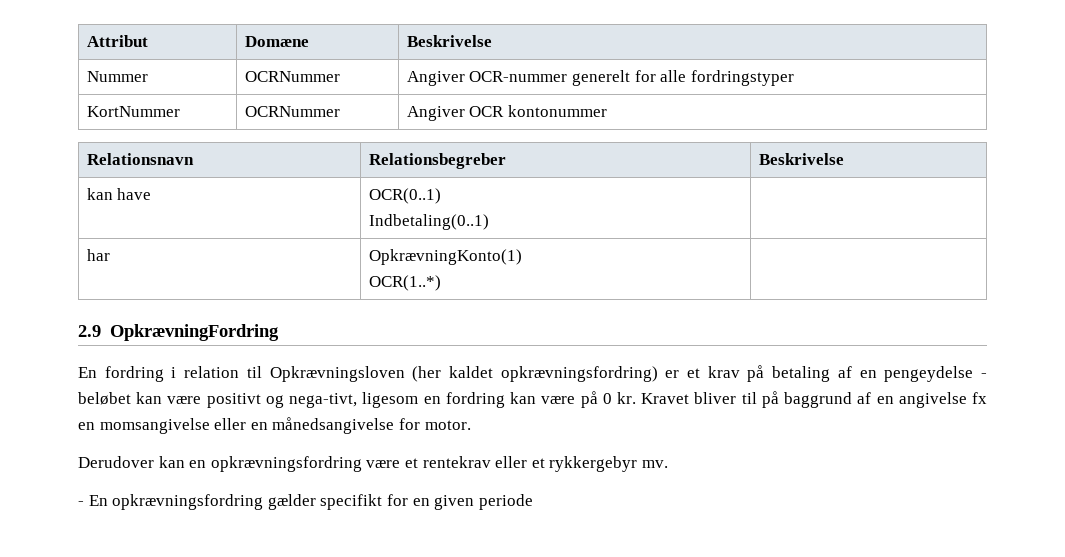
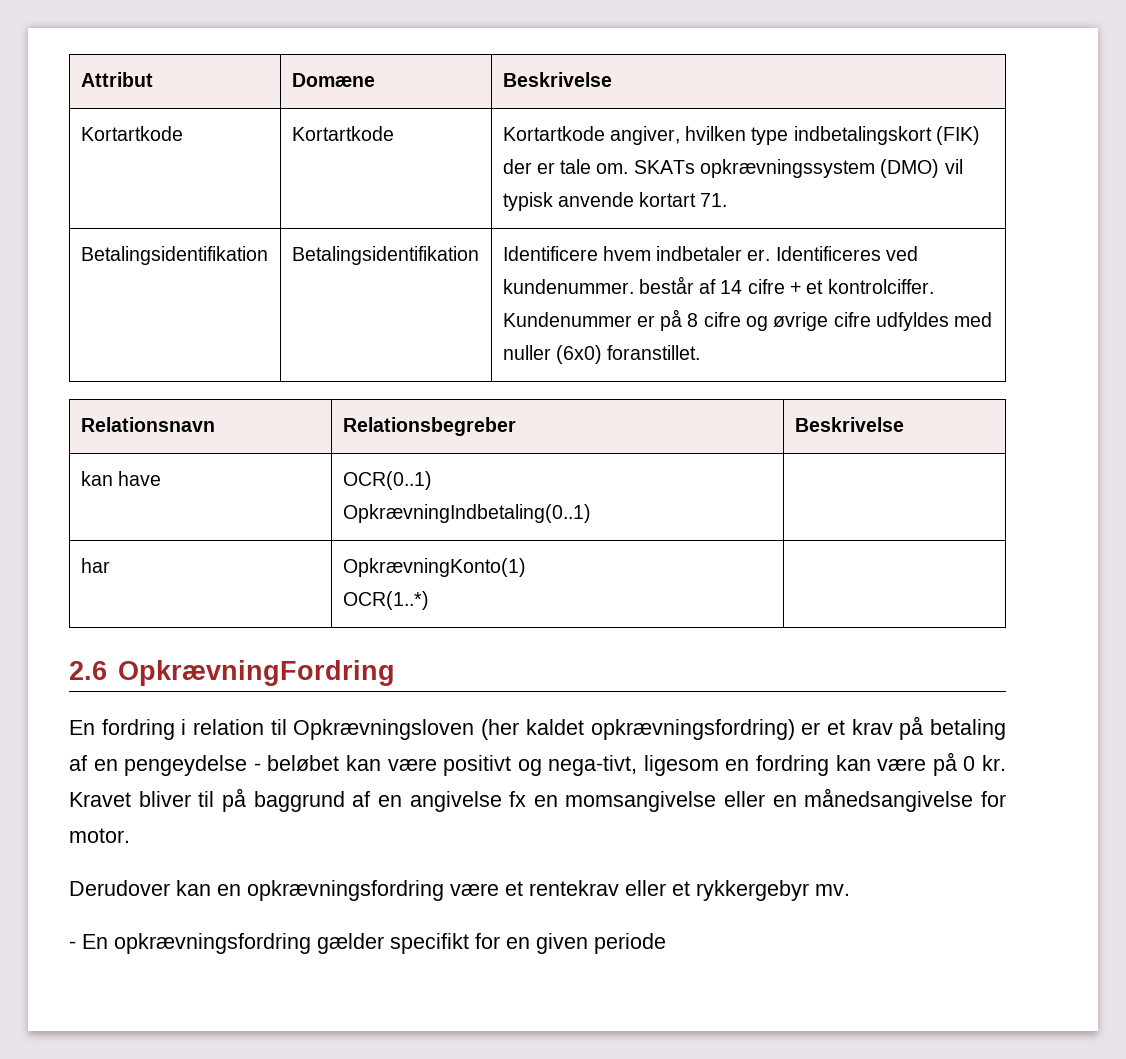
- Nummer | OCRNummer | Angiver OCR-nummer generelt for alle fordringstyper
- KortNummer | OCRNummer | Angiver OCR kontonummer
+ Kortartkode | Kortartkode | Kortartkode angiver, hvilken type indbetalingskort (FIK) der er tale om. SKATs opkrævningssystem (DMO) vil typisk anvende kortart 71.
+ Betalingsidentifikation | Betalingsidentifikation | Identificere hvem indbetaler er. Identificeres ved kundenummer. består af 14 cifre + et kontrolciffer. Kundenummer er på 8 cifre og øvrige cifre udfyldes med nuller (6x0) foranstillet.
  kan have | OCR(0..1)
- Indbetaling(0..1) |
+ OpkrævningIndbetaling(0..1) |
- 2.9 OpkrævningFordring
+ 2.6 OpkrævningFordring

